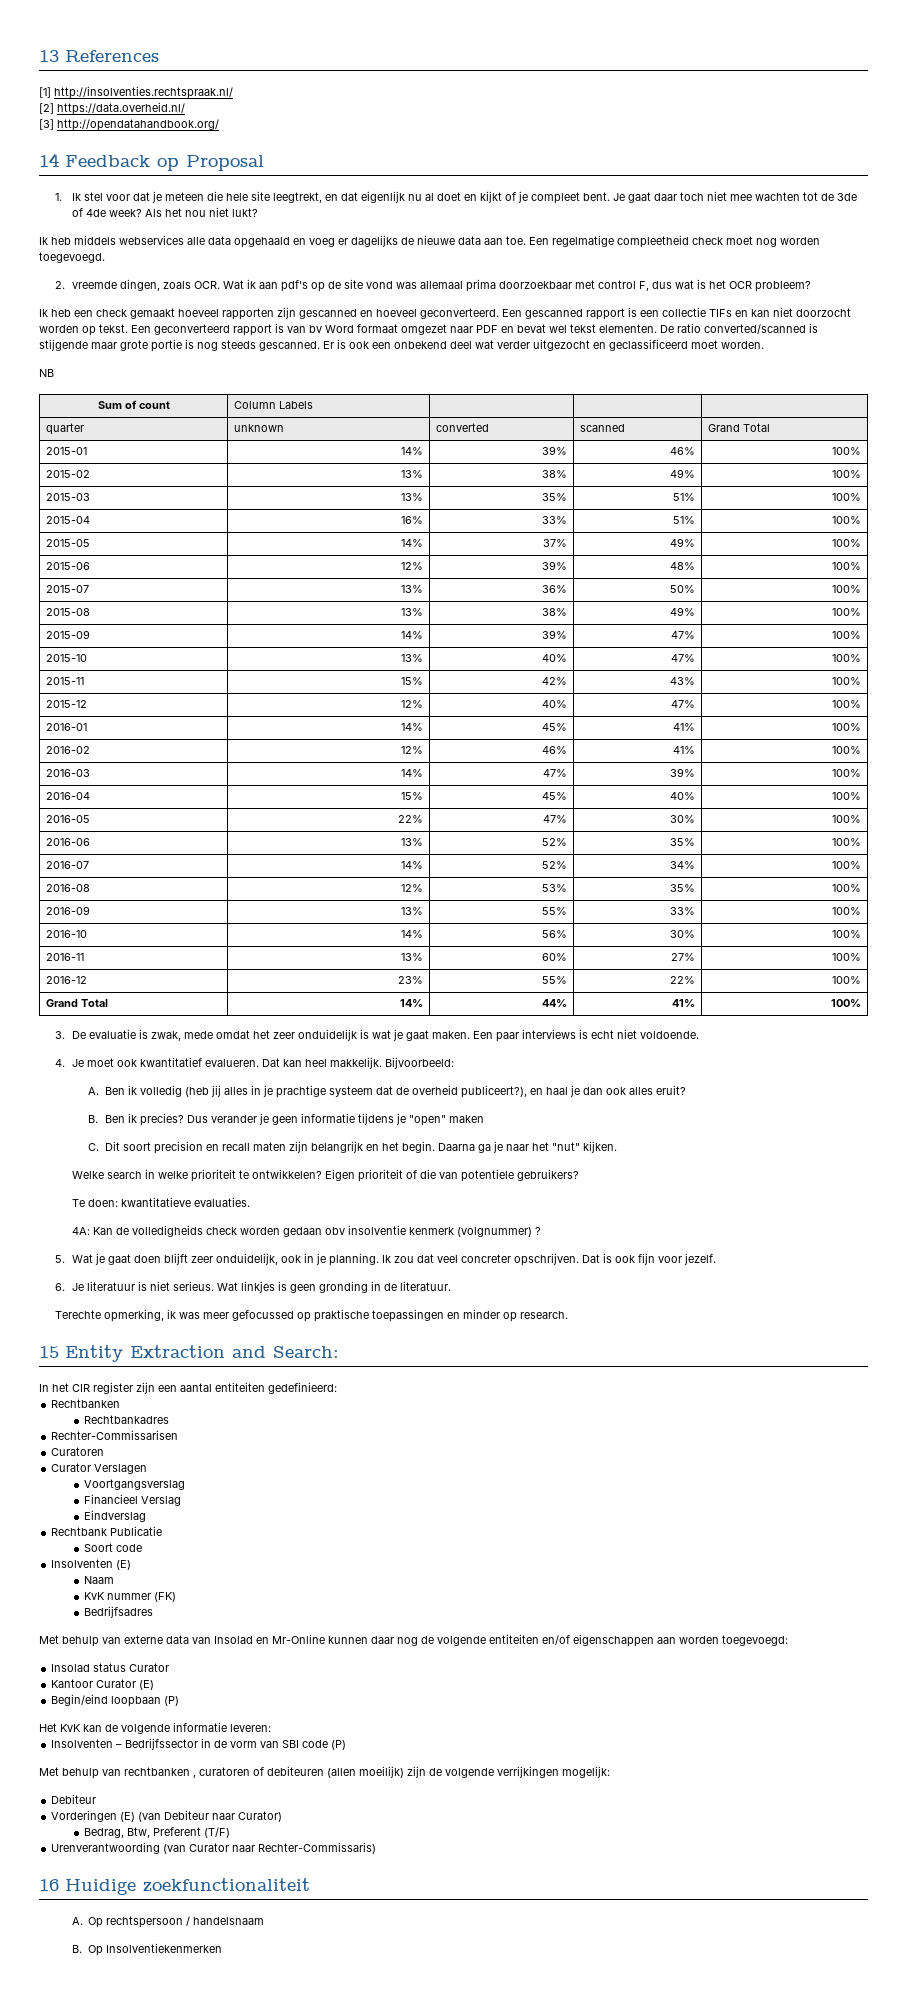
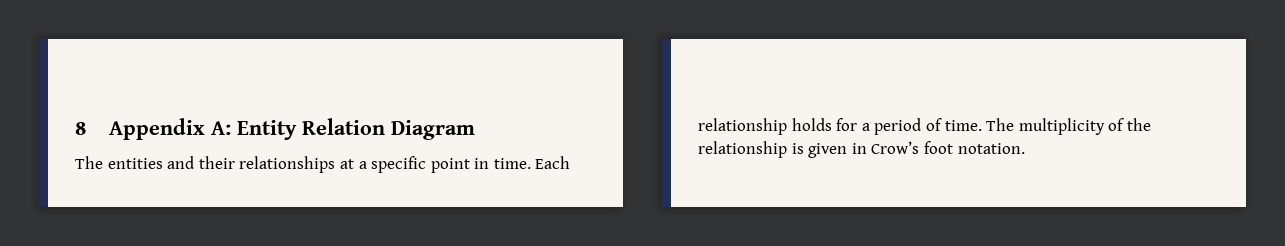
- 13 References
- [1] http://insolventies.rechtspraak.nl/
- [2] https://data.overheid.nl/
- [3] http://opendatahandbook.org/
- 14 Feedback op Proposal
- 1. Ik stel voor dat je meteen die hele site leegtrekt, en dat eigenlijk nu al doet en kijkt of je compleet bent. Je gaat daar toch niet mee wachten tot de 3de of 4de week? Als het nou niet lukt?
- Ik heb middels webservices alle data opgehaald en voeg er dagelijks de nieuwe data aan toe. Een regelmatige compleetheid check moet nog worden toegevoegd.
- 2. vreemde dingen, zoals OCR. Wat ik aan pdf's op de site vond was allemaal prima doorzoekbaar met control F, dus wat is het OCR probleem?
- Ik heb een check gemaakt hoeveel rapporten zijn gescanned en hoeveel geconverteerd. Een gescanned rapport is een collectie TIFs en kan niet doorzocht worden op tekst. Een geconverteerd rapport is van bv Word formaat omgezet naar PDF en bevat wel tekst elementen. De ratio converted/scanned is stijgende maar grote portie is nog steeds gescanned. Er is ook een onbekend deel wat verder uitgezocht en geclassificeerd moet worden.
- NB
- Sum of count | Column Labels | | |
- quarter | unknown | converted | scanned | Grand Total
- 2015-01 | 14% | 39% | 46% | 100%
- 2015-02 | 13% | 38% | 49% | 100%
- 2015-03 | 13% | 35% | 51% | 100%
- 2015-04 | 16% | 33% | 51% | 100%
- 2015-05 | 14% | 37% | 49% | 100%
- 2015-06 | 12% | 39% | 48% | 100%
- 2015-07 | 13% | 36% | 50% | 100%
- 2015-08 | 13% | 38% | 49% | 100%
- 2015-09 | 14% | 39% | 47% | 100%
- 2015-10 | 13% | 40% | 47% | 100%
- 2015-11 | 15% | 42% | 43% | 100%
- 2015-12 | 12% | 40% | 47% | 100%
- 2016-01 | 14% | 45% | 41% | 100%
- 2016-02 | 12% | 46% | 41% | 100%
- 2016-03 | 14% | 47% | 39% | 100%
- 2016-04 | 15% | 45% | 40% | 100%
- 2016-05 | 22% | 47% | 30% | 100%
- 2016-06 | 13% | 52% | 35% | 100%
- 2016-07 | 14% | 52% | 34% | 100%
- 2016-08 | 12% | 53% | 35% | 100%
- 2016-09 | 13% | 55% | 33% | 100%
- 2016-10 | 14% | 56% | 30% | 100%
- 2016-11 | 13% | 60% | 27% | 100%
- 2016-12 | 23% | 55% | 22% | 100%
- Grand Total | 14% | 44% | 41% | 100%
- 3. De evaluatie is zwak, mede omdat het zeer onduidelijk is wat je gaat maken. Een paar interviews is echt niet voldoende.
- 4. Je moet ook kwantitatief evalueren. Dat kan heel makkelijk. Bijvoorbeeld:
- A. Ben ik volledig (heb jij alles in je prachtige systeem dat de overheid publiceert?), en haal je dan ook alles eruit?
- B. Ben ik precies? Dus verander je geen informatie tijdens je "open" maken
- C. Dit soort precision en recall maten zijn belangrijk en het begin. Daarna ga je naar het "nut" kijken.
- Welke search in welke prioriteit te ontwikkelen? Eigen prioriteit of die van potentiele gebruikers?
- Te doen: kwantitatieve evaluaties.
- 4A: Kan de volledigheids check worden gedaan obv insolventie kenmerk (volgnummer) ?
- 5. Wat je gaat doen blijft zeer onduidelijk, ook in je planning. Ik zou dat veel concreter opschrijven. Dat is ook fijn voor jezelf.
- 6. Je literatuur is niet serieus. Wat linkjes is geen gronding in de literatuur.
- Terechte opmerking, ik was meer gefocussed op praktische toepassingen en minder op research.
- 15 Entity Extraction and Search:
- In het CIR register zijn een aantal entiteiten gedefinieerd:
- Rechtbanken
- Rechtbankadres
- Rechter-Commissarisen
- Curatoren
- Curator Verslagen
- Voortgangsverslag
- Financieel Verslag
- Eindverslag
- Rechtbank Publicatie
- Soort code
- Insolventen (E)
- Naam
- KvK nummer (FK)
- Bedrijfsadres
- Met behulp van externe data van Insolad en Mr-Online kunnen daar nog de volgende entiteiten en/of eigenschappen aan worden toegevoegd:
- Insolad status Curator
- Kantoor Curator (E)
- Begin/eind loopbaan (P)
- Het KvK kan de volgende informatie leveren:
- Insolventen – Bedrijfssector in de vorm van SBI code (P)
- Met behulp van rechtbanken , curatoren of debiteuren (allen moeilijk) zijn de volgende verrijkingen mogelijk:
- Debiteur
- Vorderingen (E) (van Debiteur naar Curator)
- Bedrag, Btw, Preferent (T/F)
- Urenverantwoording (van Curator naar Rechter-Commissaris)
- 16 Huidige zoekfunctionaliteit
- A. Op rechtspersoon / handelsnaam
- B. Op Insolventiekenmerken
+ 8 Appendix A: Entity Relation Diagram
+ The entities and their relationships at a specific point in time. Each relationship holds for a period of time. The multiplicity of the relationship is given in Crow’s foot notation.

